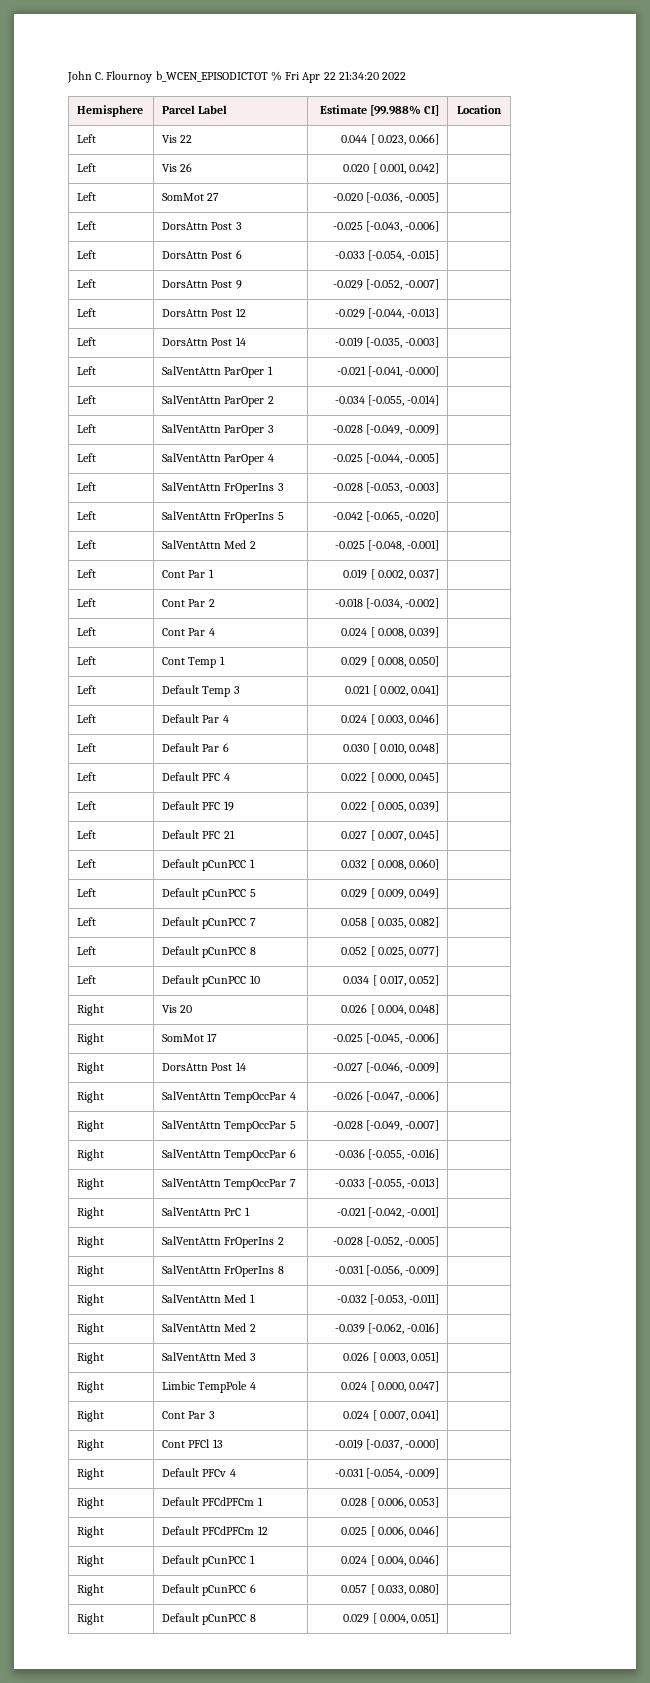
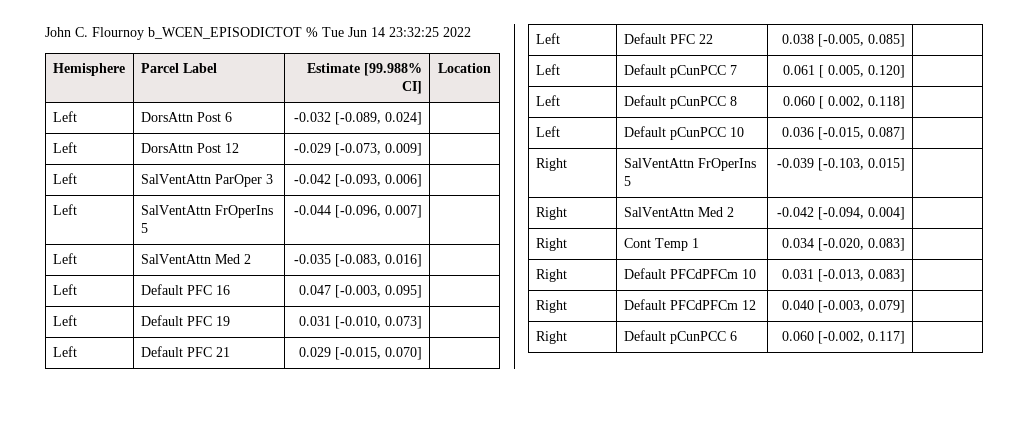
- John C. Flournoy b_WCEN_EPISODICTOT % Fri Apr 22 21:34:20 2022
+ John C. Flournoy b_WCEN_EPISODICTOT % Tue Jun 14 23:32:25 2022
- Left | Vis 22 | 0.044 [ 0.023, 0.066] |
- Left | Vis 26 | 0.020 [ 0.001, 0.042] |
- Left | SomMot 27 | -0.020 [-0.036, -0.005] |
- Left | DorsAttn Post 3 | -0.025 [-0.043, -0.006] |
- Left | DorsAttn Post 6 | -0.033 [-0.054, -0.015] |
- Left | DorsAttn Post 9 | -0.029 [-0.052, -0.007] |
+ Left | DorsAttn Post 6 | -0.032 [-0.089, 0.024] |
- Left | DorsAttn Post 12 | -0.029 [-0.044, -0.013] |
- Left | DorsAttn Post 14 | -0.019 [-0.035, -0.003] |
- Left | SalVentAttn ParOper 1 | -0.021 [-0.041, -0.000] |
- Left | SalVentAttn ParOper 2 | -0.034 [-0.055, -0.014] |
- Left | SalVentAttn ParOper 3 | -0.028 [-0.049, -0.009] |
- Left | SalVentAttn ParOper 4 | -0.025 [-0.044, -0.005] |
- Left | SalVentAttn FrOperIns 3 | -0.028 [-0.053, -0.003] |
+ Left | DorsAttn Post 12 | -0.029 [-0.073, 0.009] |
+ Left | SalVentAttn ParOper 3 | -0.042 [-0.093, 0.006] |
- Left | SalVentAttn FrOperIns 5 | -0.042 [-0.065, -0.020] |
+ Left | SalVentAttn FrOperIns 5 | -0.044 [-0.096, 0.007] |
- Left | SalVentAttn Med 2 | -0.025 [-0.048, -0.001] |
- Left | Cont Par 1 | 0.019 [ 0.002, 0.037] |
- Left | Cont Par 2 | -0.018 [-0.034, -0.002] |
- Left | Cont Par 4 | 0.024 [ 0.008, 0.039] |
- Left | Cont Temp 1 | 0.029 [ 0.008, 0.050] |
- Left | Default Temp 3 | 0.021 [ 0.002, 0.041] |
- Left | Default Par 4 | 0.024 [ 0.003, 0.046] |
- Left | Default Par 6 | 0.030 [ 0.010, 0.048] |
- Left | Default PFC 4 | 0.022 [ 0.000, 0.045] |
+ Left | SalVentAttn Med 2 | -0.035 [-0.083, 0.016] |
+ Left | Default PFC 16 | 0.047 [-0.003, 0.095] |
- Left | Default PFC 19 | 0.022 [ 0.005, 0.039] |
+ Left | Default PFC 19 | 0.031 [-0.010, 0.073] |
- Left | Default PFC 21 | 0.027 [ 0.007, 0.045] |
- Left | Default pCunPCC 1 | 0.032 [ 0.008, 0.060] |
- Left | Default pCunPCC 5 | 0.029 [ 0.009, 0.049] |
+ Left | Default PFC 21 | 0.029 [-0.015, 0.070] |
+ Left | Default PFC 22 | 0.038 [-0.005, 0.085] |
- Left | Default pCunPCC 7 | 0.058 [ 0.035, 0.082] |
+ Left | Default pCunPCC 7 | 0.061 [ 0.005, 0.120] |
- Left | Default pCunPCC 8 | 0.052 [ 0.025, 0.077] |
+ Left | Default pCunPCC 8 | 0.060 [ 0.002, 0.118] |
- Left | Default pCunPCC 10 | 0.034 [ 0.017, 0.052] |
- Right | Vis 20 | 0.026 [ 0.004, 0.048] |
- Right | SomMot 17 | -0.025 [-0.045, -0.006] |
- Right | DorsAttn Post 14 | -0.027 [-0.046, -0.009] |
- Right | SalVentAttn TempOccPar 4 | -0.026 [-0.047, -0.006] |
- Right | SalVentAttn TempOccPar 5 | -0.028 [-0.049, -0.007] |
- Right | SalVentAttn TempOccPar 6 | -0.036 [-0.055, -0.016] |
- Right | SalVentAttn TempOccPar 7 | -0.033 [-0.055, -0.013] |
- Right | SalVentAttn PrC 1 | -0.021 [-0.042, -0.001] |
- Right | SalVentAttn FrOperIns 2 | -0.028 [-0.052, -0.005] |
- Right | SalVentAttn FrOperIns 8 | -0.031 [-0.056, -0.009] |
- Right | SalVentAttn Med 1 | -0.032 [-0.053, -0.011] |
- Right | SalVentAttn Med 2 | -0.039 [-0.062, -0.016] |
- Right | SalVentAttn Med 3 | 0.026 [ 0.003, 0.051] |
- Right | Limbic TempPole 4 | 0.024 [ 0.000, 0.047] |
- Right | Cont Par 3 | 0.024 [ 0.007, 0.041] |
- Right | Cont PFCl 13 | -0.019 [-0.037, -0.000] |
- Right | Default PFCv 4 | -0.031 [-0.054, -0.009] |
- Right | Default PFCdPFCm 1 | 0.028 [ 0.006, 0.053] |
- Right | Default PFCdPFCm 12 | 0.025 [ 0.006, 0.046] |
- Right | Default pCunPCC 1 | 0.024 [ 0.004, 0.046] |
- Right | Default pCunPCC 6 | 0.057 [ 0.033, 0.080] |
- Right | Default pCunPCC 8 | 0.029 [ 0.004, 0.051] |
+ Left | Default pCunPCC 10 | 0.036 [-0.015, 0.087] |
+ Right | SalVentAttn FrOperIns 5 | -0.039 [-0.103, 0.015] |
+ Right | SalVentAttn Med 2 | -0.042 [-0.094, 0.004] |
+ Right | Cont Temp 1 | 0.034 [-0.020, 0.083] |
+ Right | Default PFCdPFCm 10 | 0.031 [-0.013, 0.083] |
+ Right | Default PFCdPFCm 12 | 0.040 [-0.003, 0.079] |
+ Right | Default pCunPCC 6 | 0.060 [-0.002, 0.117] |

